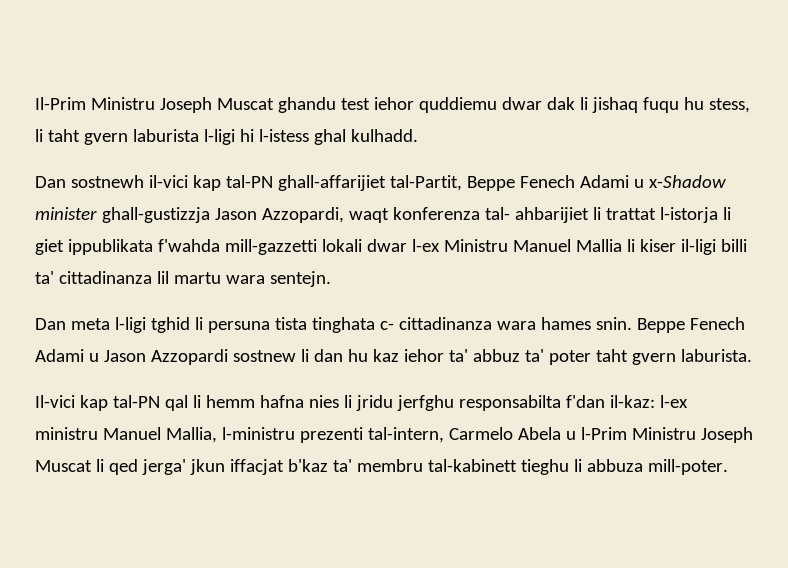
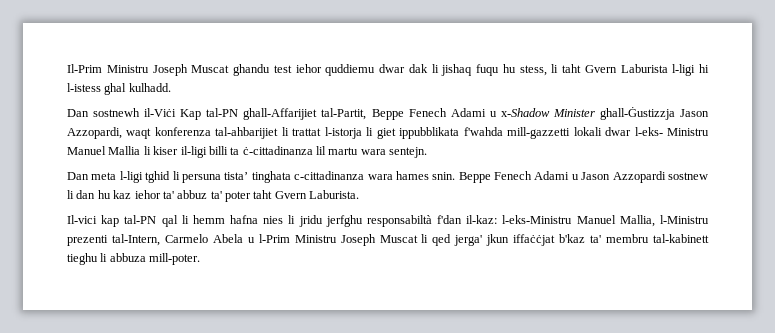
- Il-Prim Ministru Joseph Muscat ghandu test iehor quddiemu dwar dak li jishaq fuqu hu stess, li taht gvern laburista l-ligi hi l-istess ghal kulhadd.
+ Il-Prim Ministru Joseph Muscat ghandu test iehor quddiemu dwar dak li jishaq fuqu hu stess, li taht Gvern Laburista l-ligi hi l-istess ghal kulhadd.
- Dan sostnewh il-vici kap tal-PN ghall-affarijiet tal-Partit, Beppe Fenech Adami u x-Shadow minister ghall-gustizzja Jason Azzopardi, waqt konferenza tal- ahbarijiet li trattat l-istorja li giet ippublikata f'wahda mill-gazzetti lokali dwar l-ex Ministru Manuel Mallia li kiser il-ligi billi ta' cittadinanza lil martu wara sentejn.
+ Dan sostnewh il-Viċi Kap tal-PN ghall-Affarijiet tal-Partit, Beppe Fenech Adami u x-Shadow Minister ghall-Ġustizzja Jason Azzopardi, waqt konferenza tal-ahbarijiet li trattat l-istorja li giet ippubblikata f'wahda mill-gazzetti lokali dwar l-eks- Ministru Manuel Mallia li kiser il-ligi billi ta ċ-cittadinanza lil martu wara sentejn.
- Dan meta l-ligi tghid li persuna tista tinghata c- cittadinanza wara hames snin.
+ Dan meta l-ligi tghid li persuna tista’ tinghata c-cittadinanza wara hames snin.
- Beppe Fenech Adami u Jason Azzopardi sostnew li dan hu kaz iehor ta' abbuz ta' poter taht gvern laburista.
+ Beppe Fenech Adami u Jason Azzopardi sostnew li dan hu kaz iehor ta' abbuz ta' poter taht Gvern Laburista.
- Il-vici kap tal-PN qal li hemm hafna nies li jridu jerfghu responsabilta f'dan il-kaz: l-ex ministru Manuel Mallia, l-ministru prezenti tal-intern, Carmelo Abela u l-Prim Ministru Joseph Muscat li qed jerga' jkun iffacjat b'kaz ta' membru tal-kabinett tieghu li abbuza mill-poter.
+ Il-vici kap tal-PN qal li hemm hafna nies li jridu jerfghu responsabiltà f'dan il-kaz: l-eks-Ministru Manuel Mallia, l-Ministru prezenti tal-Intern, Carmelo Abela u l-Prim Ministru Joseph Muscat li qed jerga' jkun iffaċċjat b'kaz ta' membru tal-kabinett tieghu li abbuza mill-poter.

